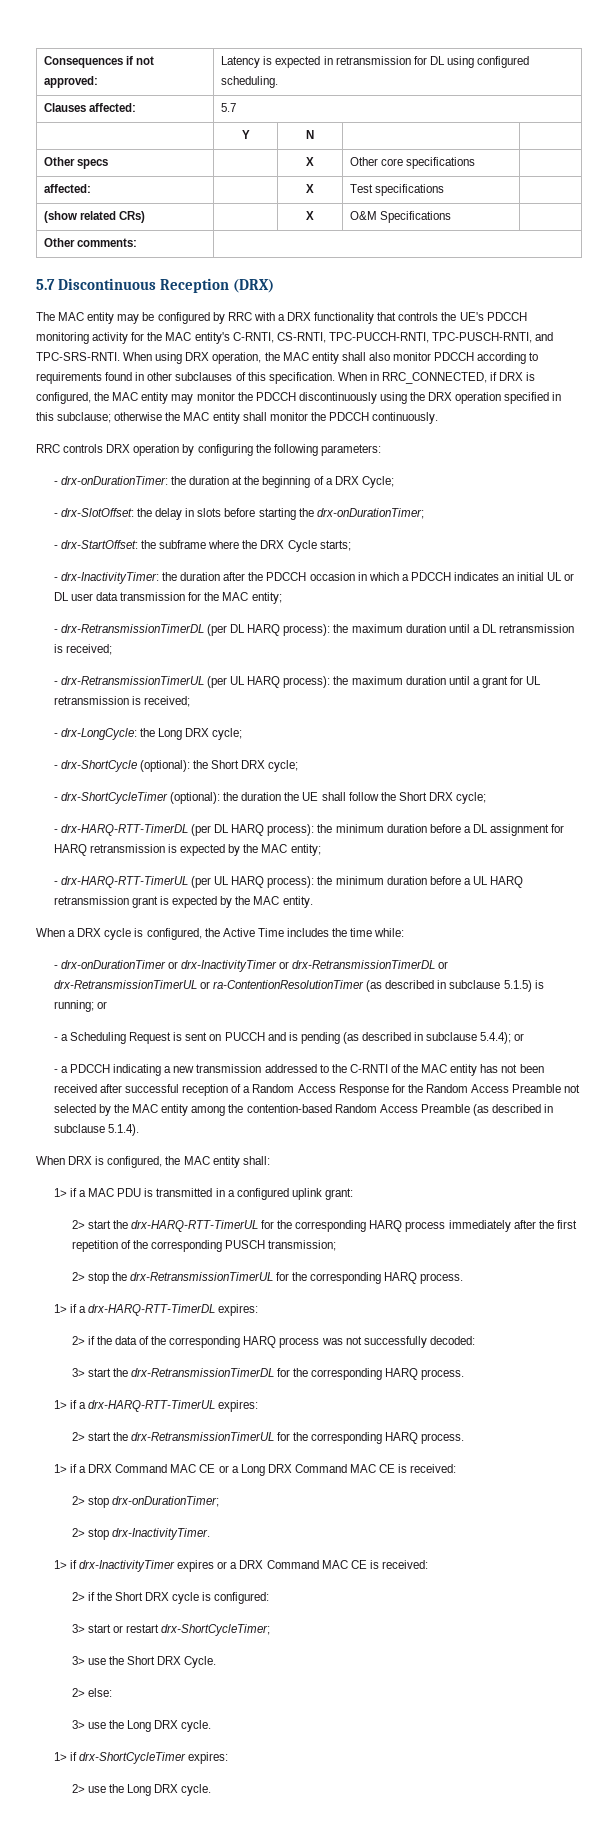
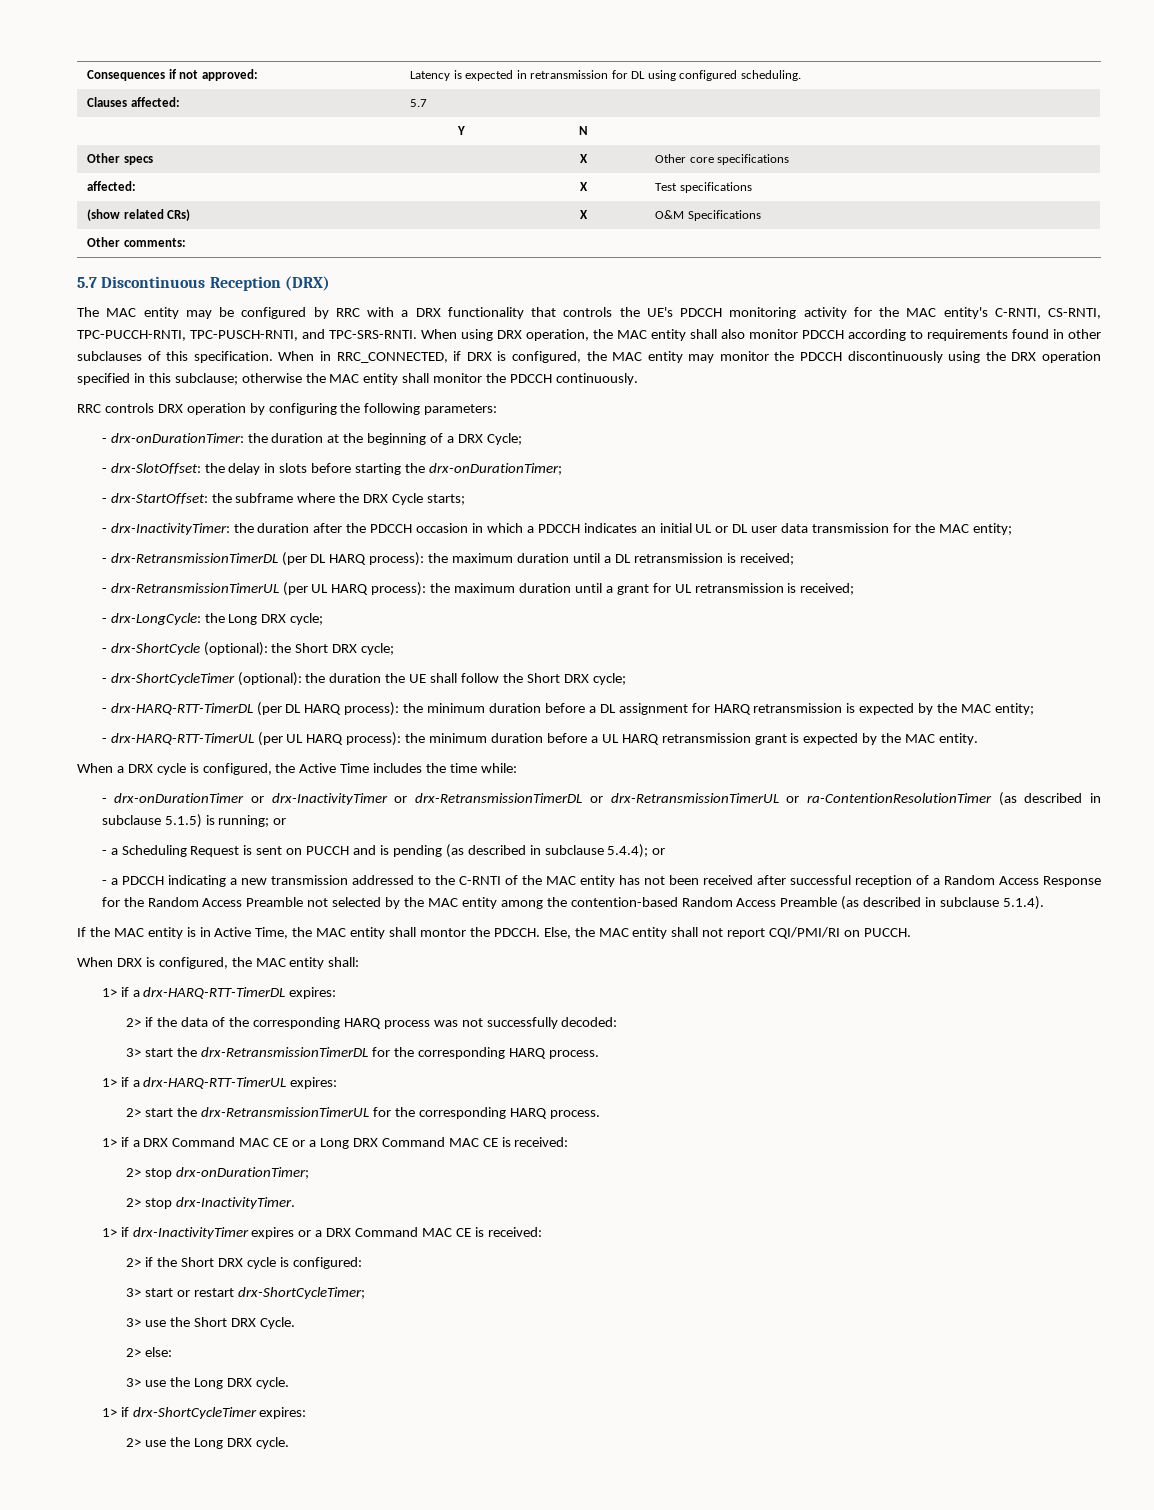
+ If the MAC entity is in Active Time, the MAC entity shall montor the PDCCH. Else, the MAC entity shall not report CQI/PMI/RI on PUCCH.
- 1> if a MAC PDU is transmitted in a configured uplink grant:
- 2> start the drx-HARQ-RTT-TimerUL for the corresponding HARQ process immediately after the first repetition of the corresponding PUSCH transmission;
- 2> stop the drx-RetransmissionTimerUL for the corresponding HARQ process.

